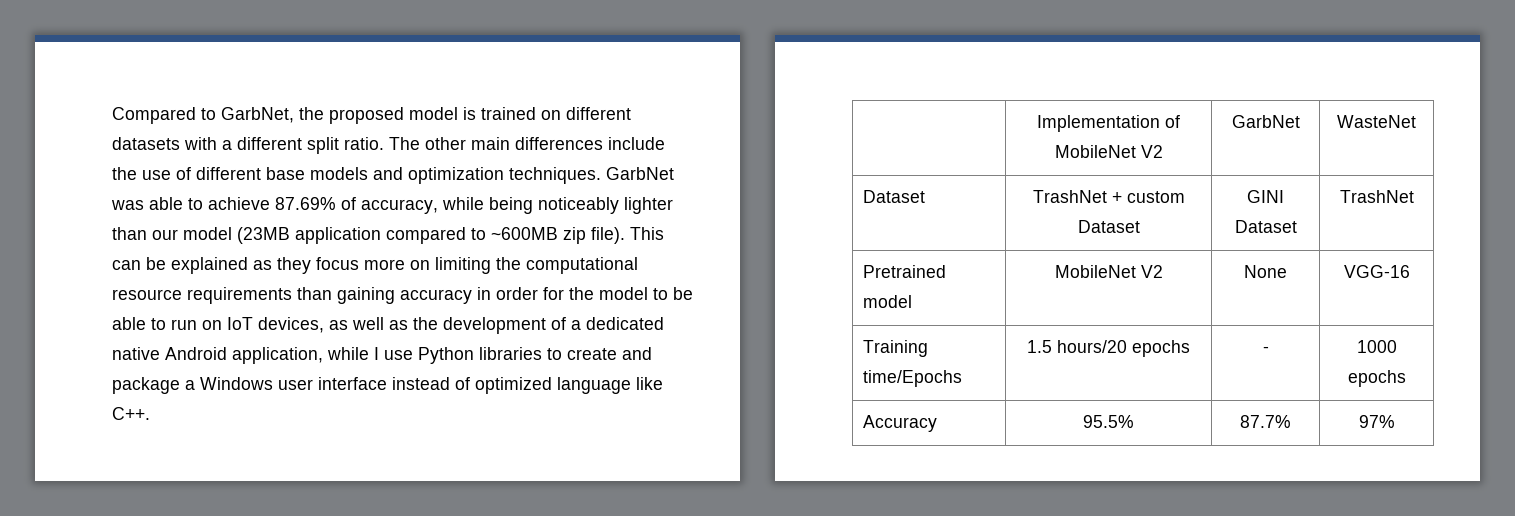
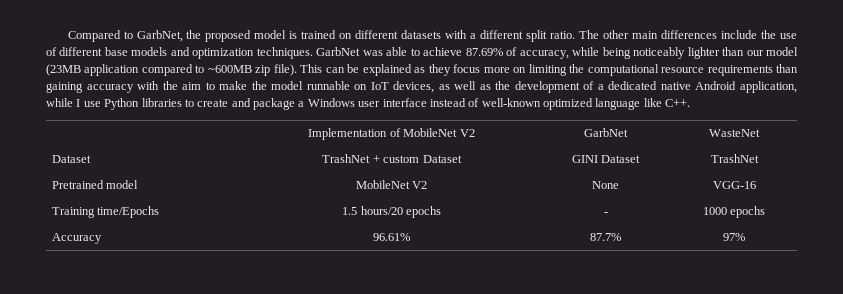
- This can be explained as they focus more on limiting the computational resource requirements than gaining accuracy in order for the model to be able to run on IoT devices, as well as the development of a dedicated native Android application, while I use Python libraries to create and package a Windows user interface instead of optimized language like C++.
+ This can be explained as they focus more on limiting the computational resource requirements than gaining accuracy with the aim to make the model runnable on IoT devices, as well as the development of a dedicated native Android application, while I use Python libraries to create and package a Windows user interface instead of well-known optimized language like C++.
- Accuracy | 95.5% | 87.7% | 97%
+ Accuracy | 96.61% | 87.7% | 97%

